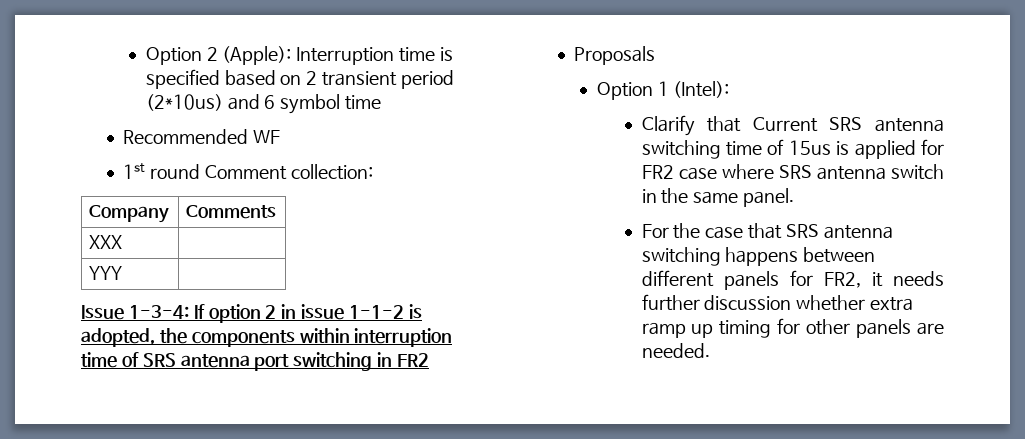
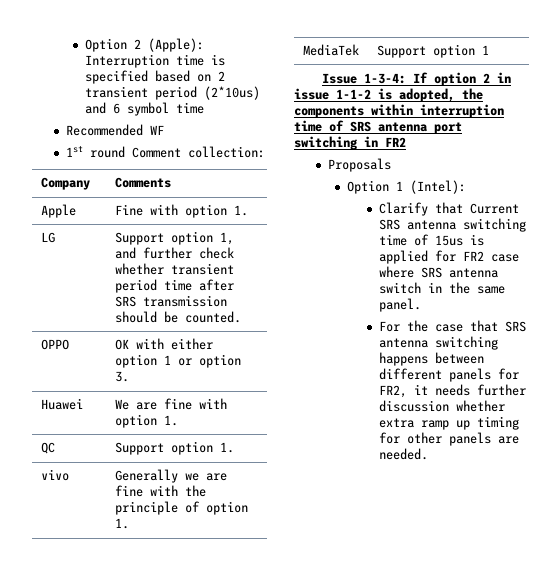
- XXX |
- YYY |
+ Apple | Fine with option 1.
+ LG | Support option 1, and further check whether transient period time after SRS transmission should be counted.
+ OPPO | OK with either option 1 or option 3.
+ Huawei | We are fine with option 1.
+ QC | Support option 1.
+ vivo | Generally we are fine with the principle of option 1.
+ MediaTek | Support option 1

